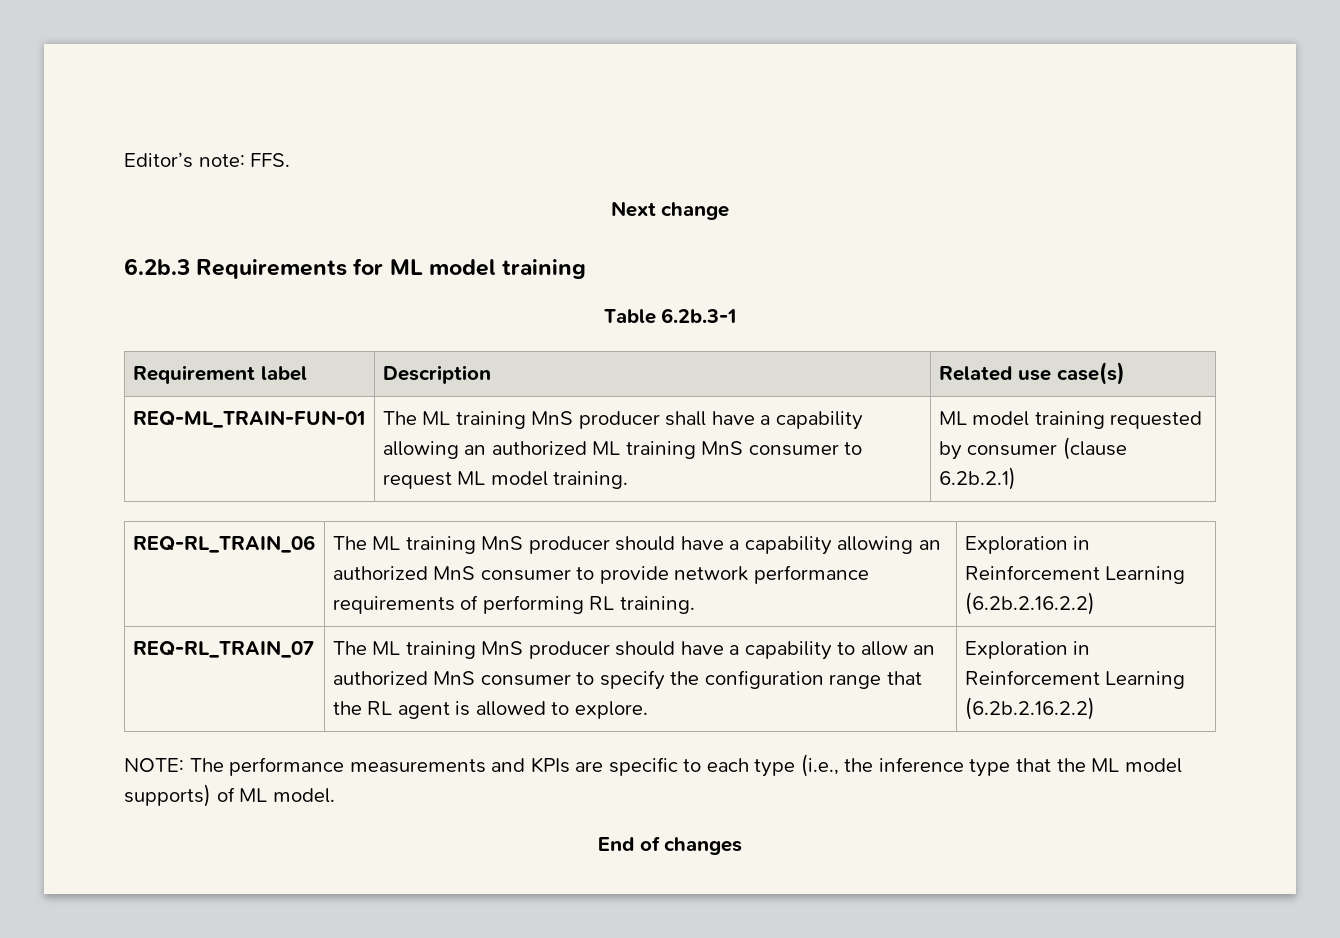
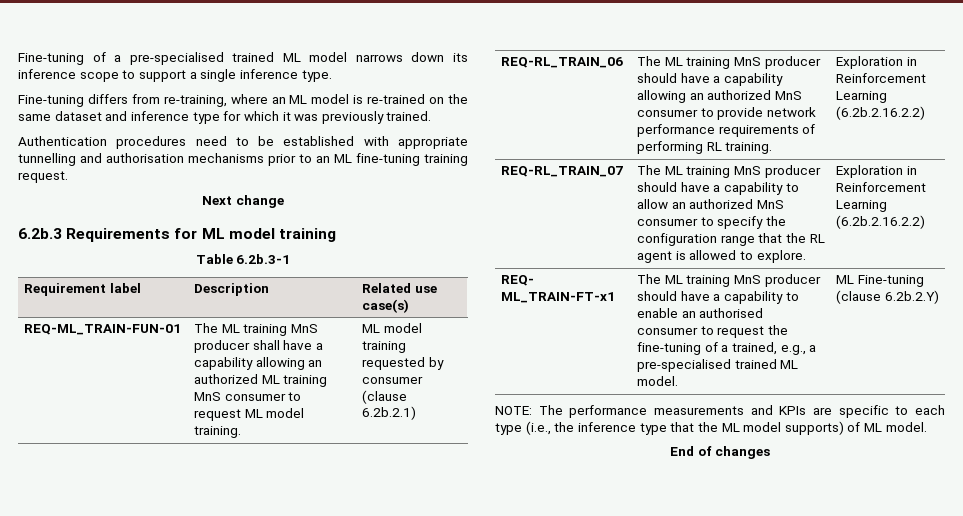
- Editor’s note: FFS.
+ Fine-tuning of a pre-specialised trained ML model narrows down its inference scope to support a single inference type.
+ Fine-tuning differs from re-training, where an ML model is re-trained on the same dataset and inference type for which it was previously trained.
+ Authentication procedures need to be established with appropriate tunnelling and authorisation mechanisms prior to an ML fine-tuning training request.
+ REQ- ML_TRAIN-FT-x1 | The ML training MnS producer should have a capability to enable an authorised consumer to request the fine-tuning of a trained, e.g., a pre-specialised trained ML model. | ML Fine-tuning (clause 6.2b.2.Y)

